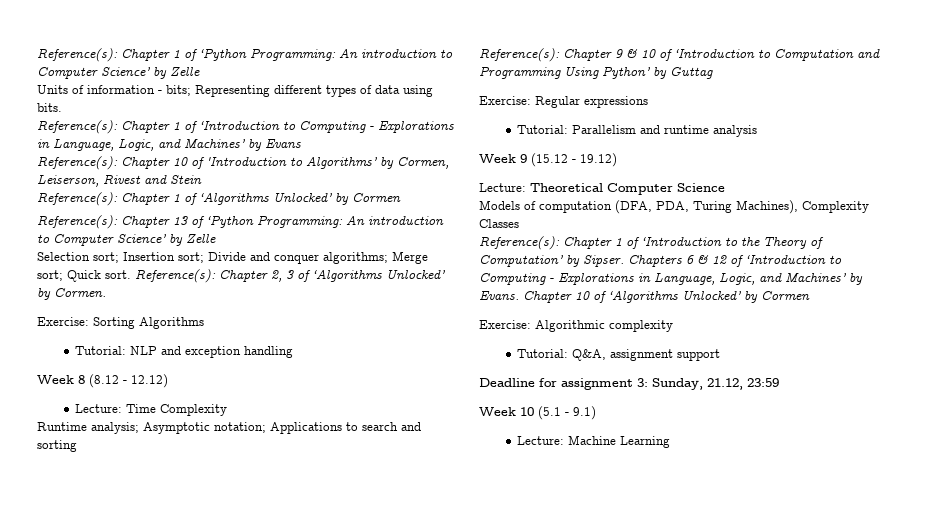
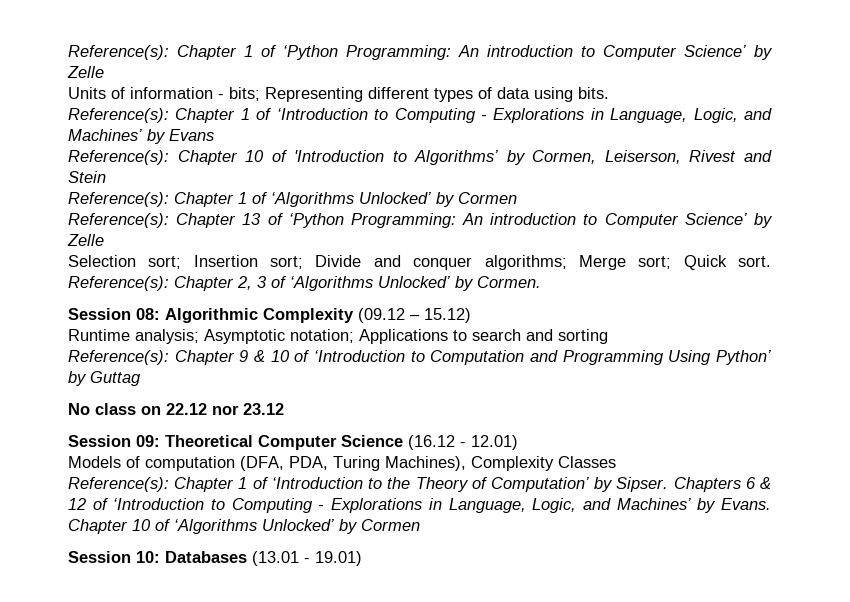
- Exercise: Sorting Algorithms
- Tutorial: NLP and exception handling
- Week 8 (8.12 - 12.12)
- Lecture: Time Complexity
+ Session 08: Algorithmic Complexity (09.12 – 15.12)
- Exercise: Regular expressions
- Tutorial: Parallelism and runtime analysis
- Week 9 (15.12 - 19.12)
- Lecture: Theoretical Computer Science
+ No class on 22.12 nor 23.12
+ Session 09: Theoretical Computer Science (16.12 - 12.01)
- Exercise: Algorithmic complexity
- Tutorial: Q&A, assignment support
- Deadline for assignment 3: Sunday, 21.12, 23:59
- Week 10 (5.1 - 9.1)
- Lecture: Machine Learning
+ Session 10: Databases (13.01 - 19.01)

